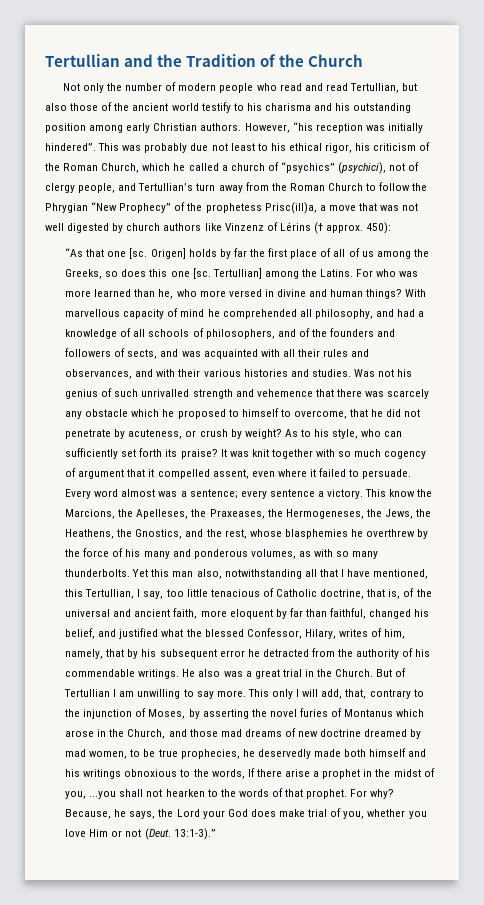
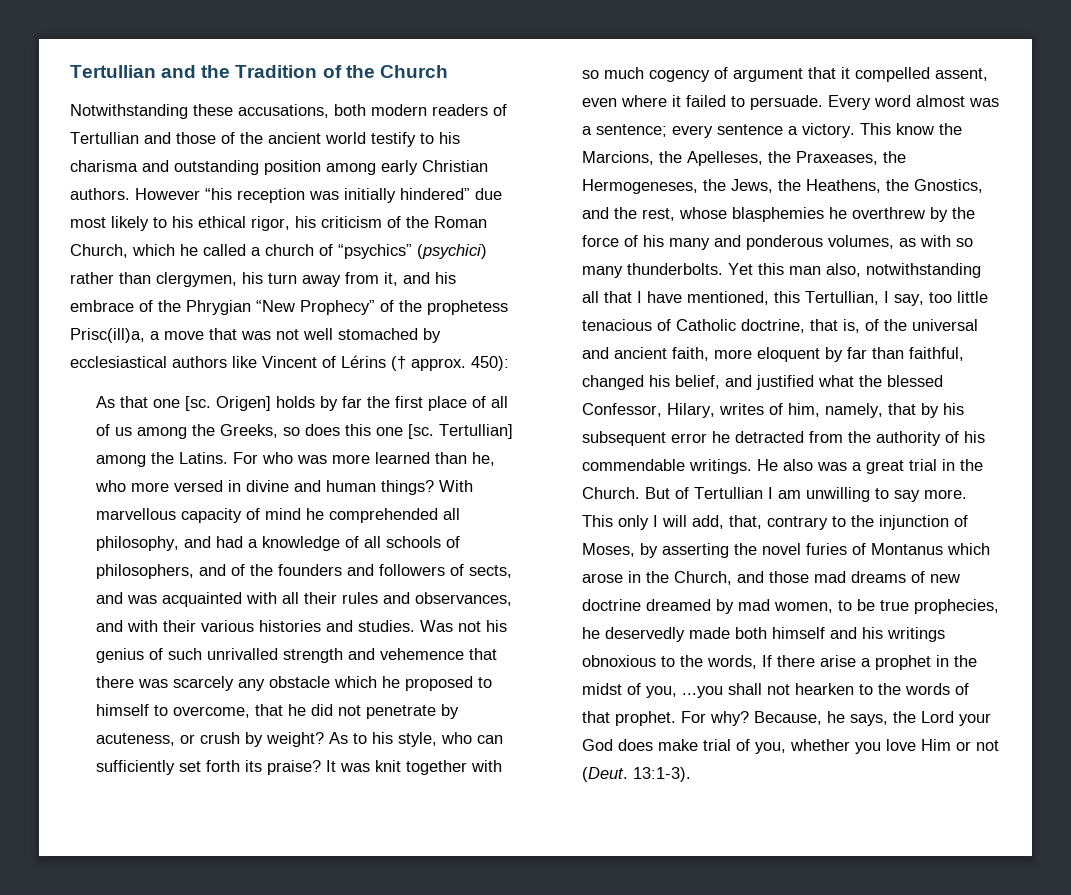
- Not only the number of modern people who read and read Tertullian, but also those of the ancient world testify to his charisma and his outstanding position among early Christian authors.
+ Notwithstanding these accusations, both modern readers of Tertullian and those of the ancient world testify to his charisma and outstanding position among early Christian authors.
- However, “his reception was initially hindered”. This was probably due not least to his ethical rigor, his criticism of the Roman Church, which he called a church of “psychics” (psychici), not of clergy people, and Tertullian’s turn away from the Roman Church to follow the Phrygian “New Prophecy” of the prophetess Prisc(ill)a, a move that was not well digested by church authors like Vinzenz of Lérins († approx. 450):
+ However “his reception was initially hindered” due most likely to his ethical rigor, his criticism of the Roman Church, which he called a church of “psychics” (psychici) rather than clergymen, his turn away from it, and his embrace of the Phrygian “New Prophecy” of the prophetess Prisc(ill)a, a move that was not well stomached by ecclesiastical authors like Vincent of Lérins († approx. 450):
- “As that one [sc.
+ As that one [sc.
- 13:1-3).”
+ 13:1-3).

